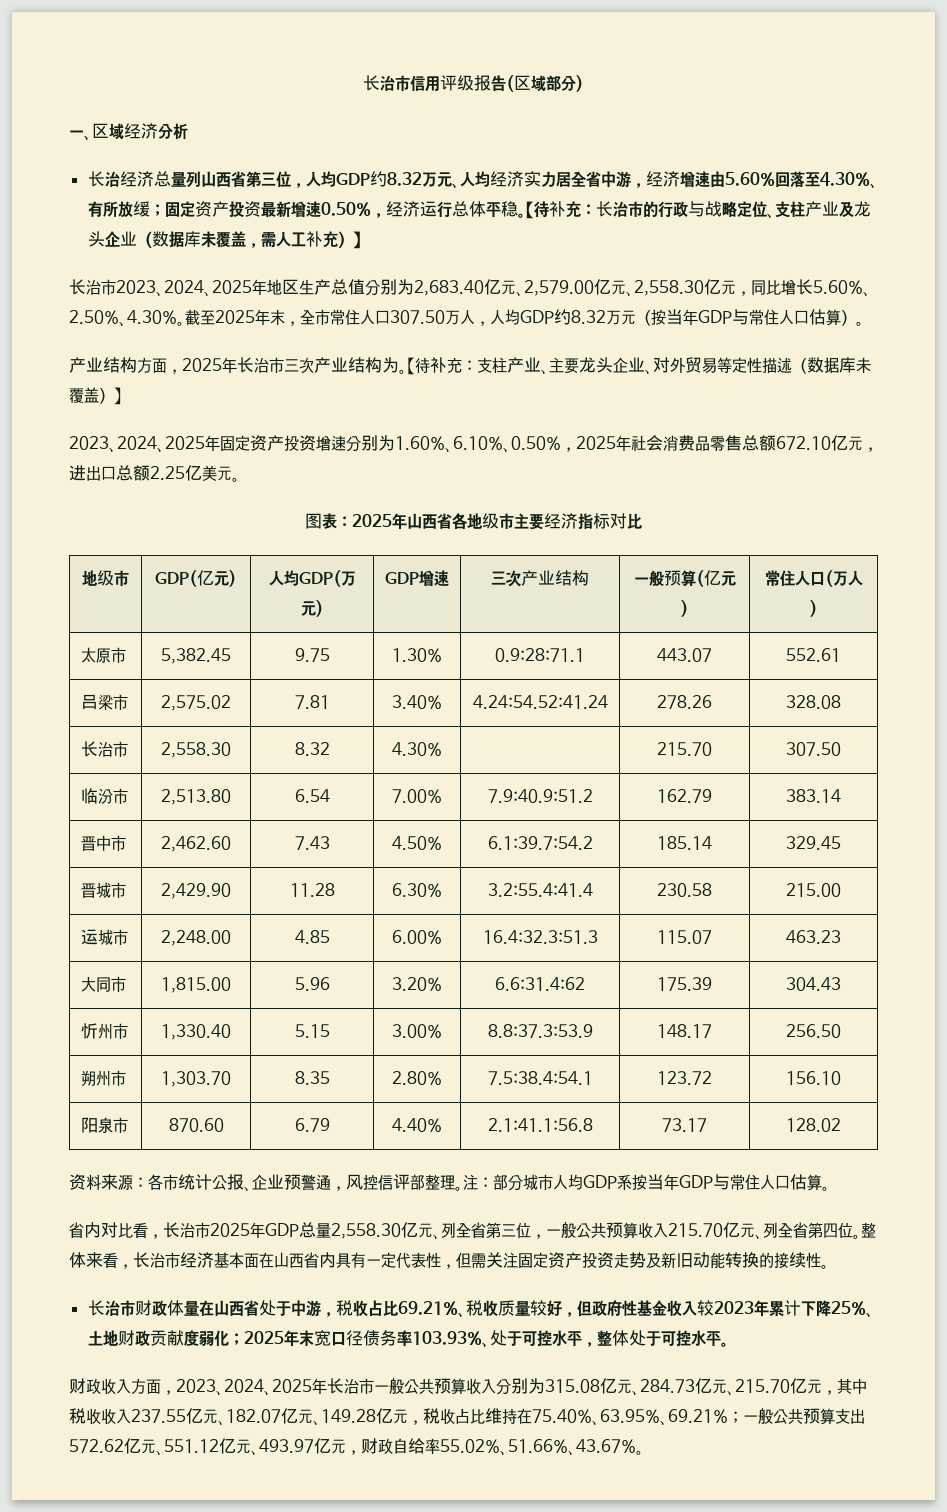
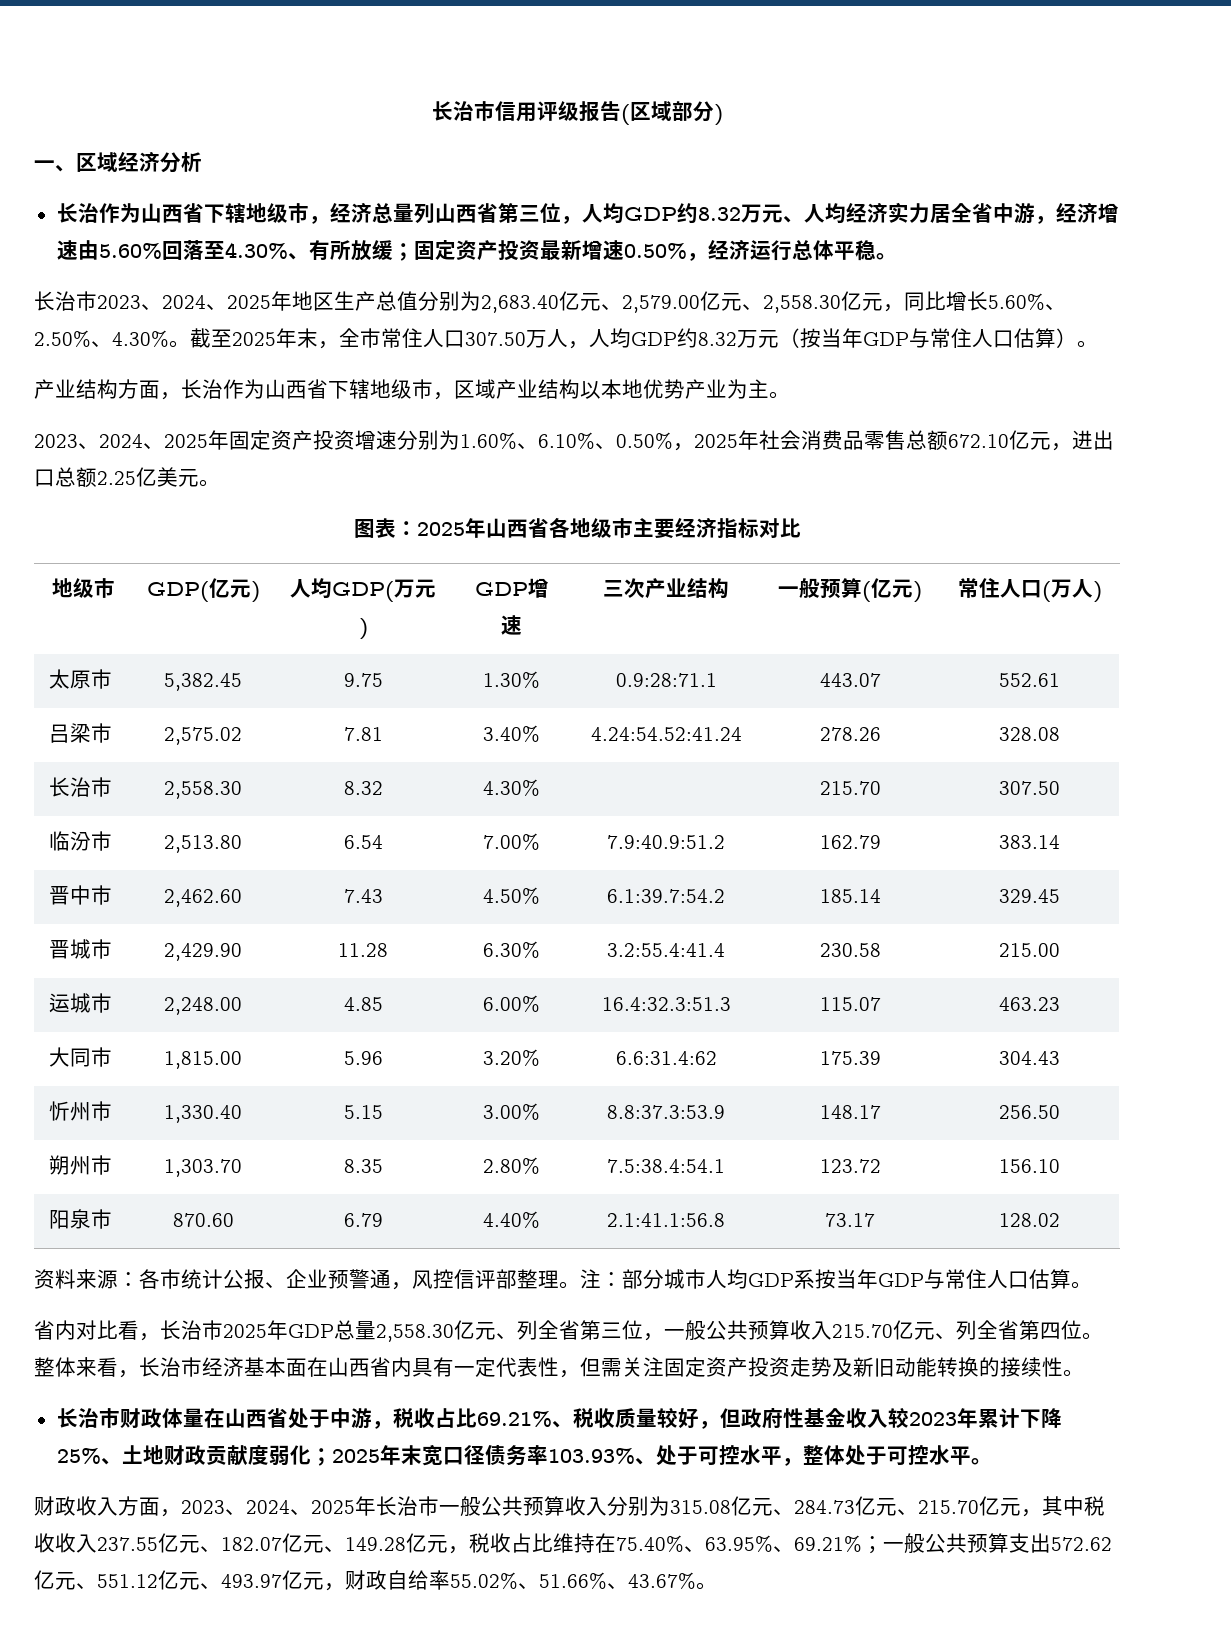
- 长治经济总量列山西省第三位，人均GDP约8.32万元、人均经济实力居全省中游，经济增速由5.60%回落至4.30%、有所放缓；固定资产投资最新增速0.50%，经济运行总体平稳。【待补充：长治市的行政与战略定位、支柱产业及龙头企业（数据库未覆盖，需人工补充）】
+ 长治作为山西省下辖地级市，经济总量列山西省第三位，人均GDP约8.32万元、人均经济实力居全省中游，经济增速由5.60%回落至4.30%、有所放缓；固定资产投资最新增速0.50%，经济运行总体平稳。
- 产业结构方面，2025年长治市三次产业结构为。【待补充：支柱产业、主要龙头企业、对外贸易等定性描述（数据库未覆盖）】
+ 产业结构方面，长治作为山西省下辖地级市，区域产业结构以本地优势产业为主。

